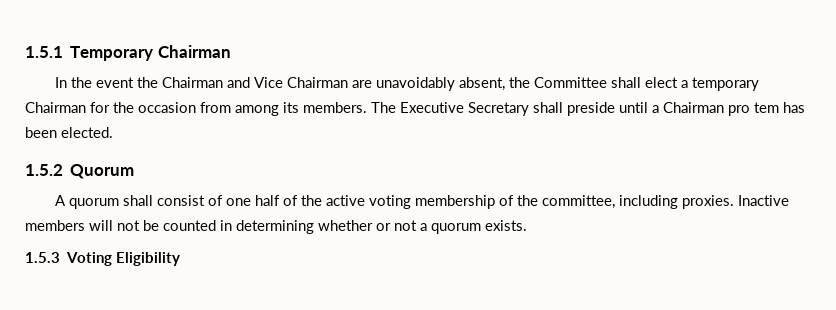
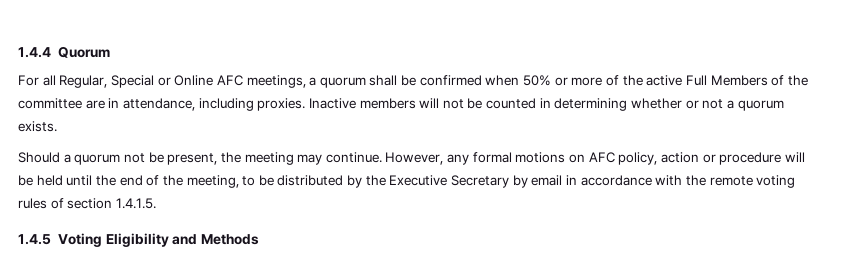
- 1.5.1 Temporary Chairman
- In the event the Chairman and Vice Chairman are unavoidably absent, the Committee shall elect a temporary Chairman for the occasion from among its members. The Executive Secretary shall preside until a Chairman pro tem has been elected.
- 1.5.2 Quorum
- A quorum shall consist of one half of the active voting membership of the committee, including proxies.
+ 1.4.4 Quorum
+ For all Regular, Special or Online AFC meetings, a quorum shall be confirmed when 50% or more of the active Full Members of the committee are in attendance, including proxies.
- 1.5.3 Voting Eligibility
+ Should a quorum not be present, the meeting may continue. However, any formal motions on AFC policy, action or procedure will be held until the end of the meeting, to be distributed by the Executive Secretary by email in accordance with the remote voting rules of section 1.4.1.5.
+ 1.4.5 Voting Eligibility and Methods

